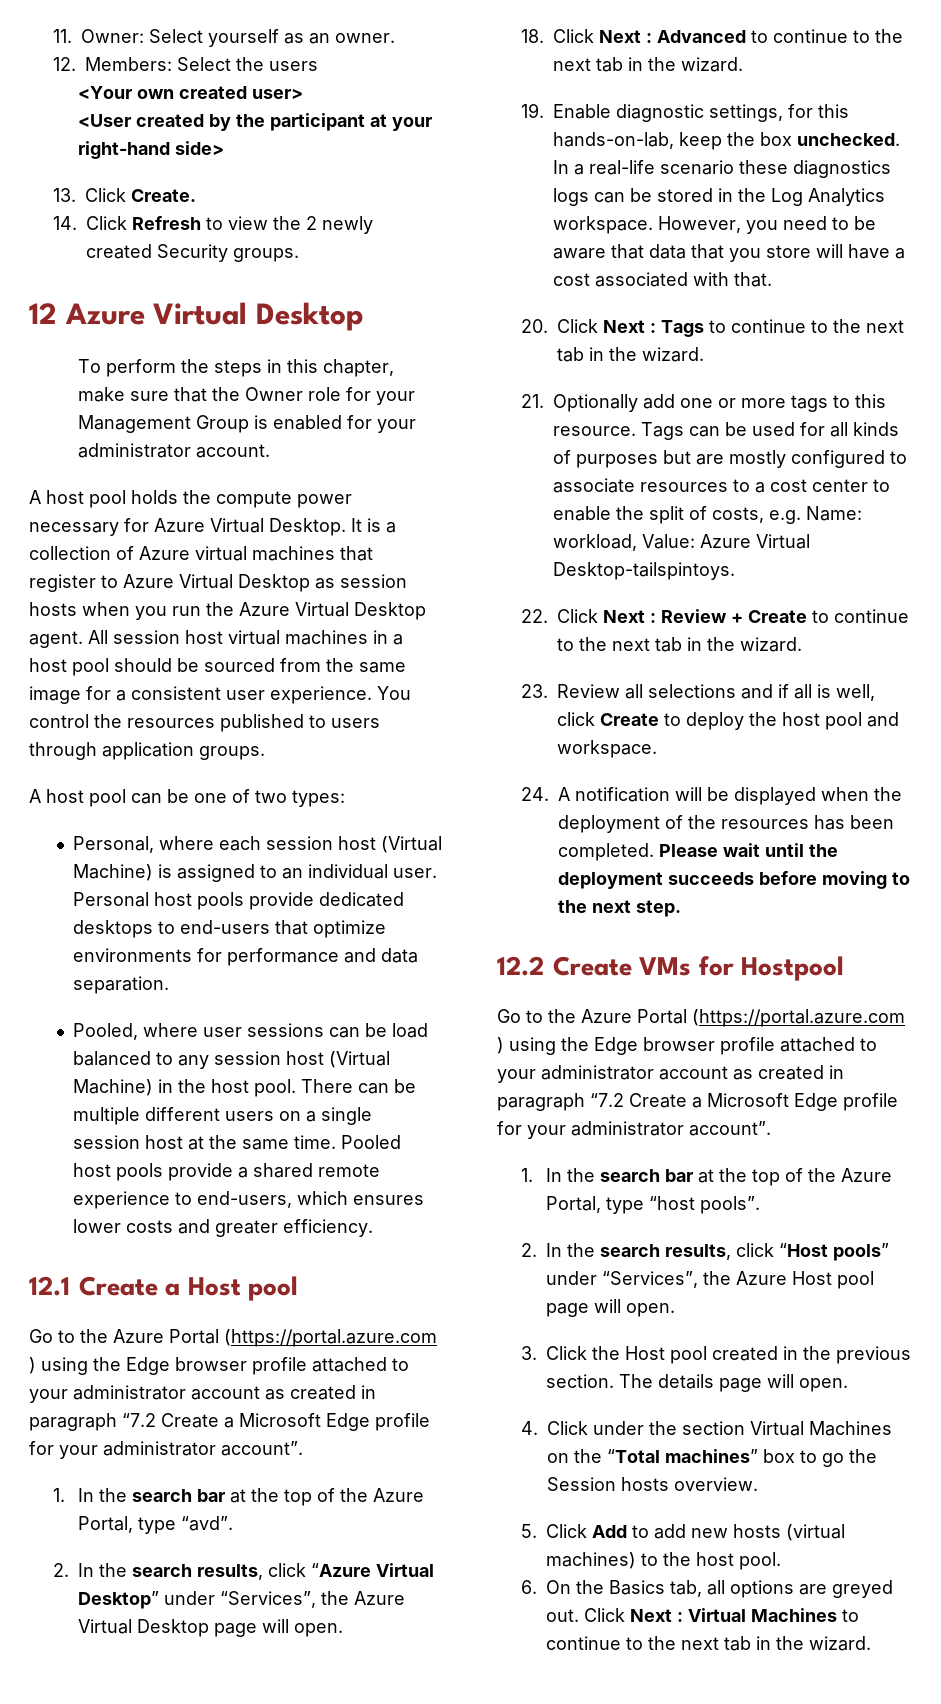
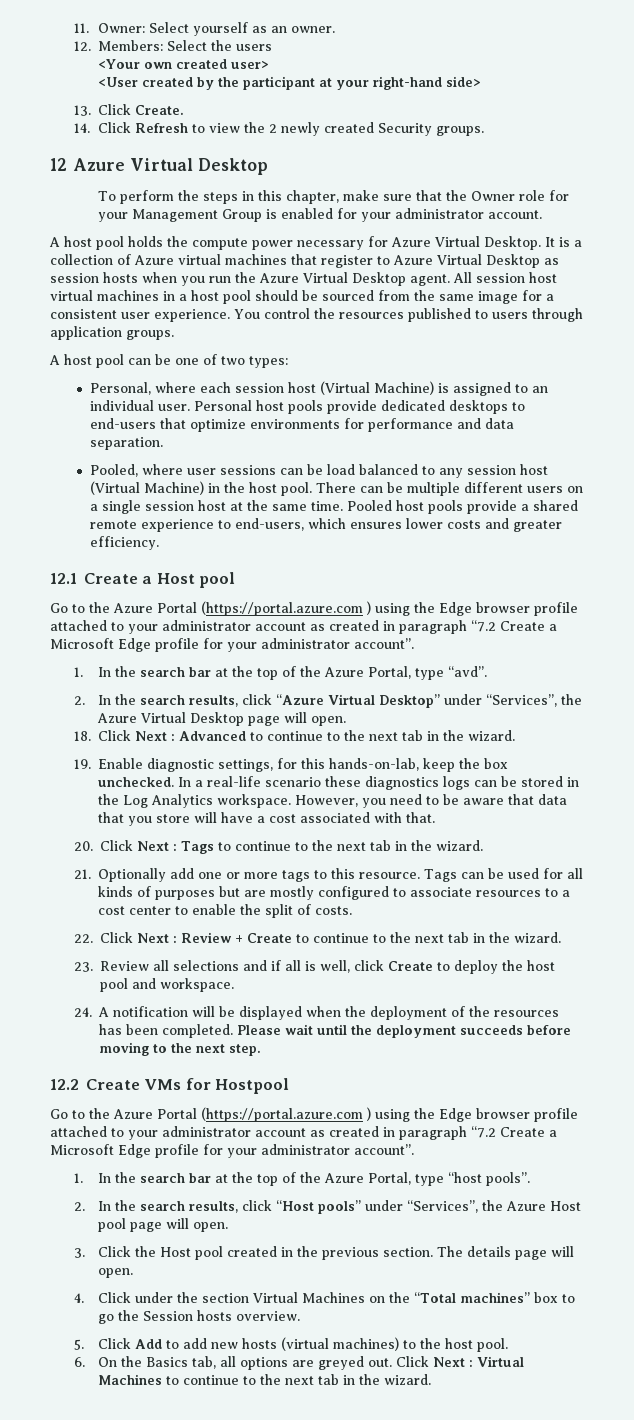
- Tags can be used for all kinds of purposes but are mostly configured to associate resources to a cost center to enable the split of costs, e.g. Name: workload, Value: Azure Virtual Desktop-tailspintoys.
+ Tags can be used for all kinds of purposes but are mostly configured to associate resources to a cost center to enable the split of costs.

